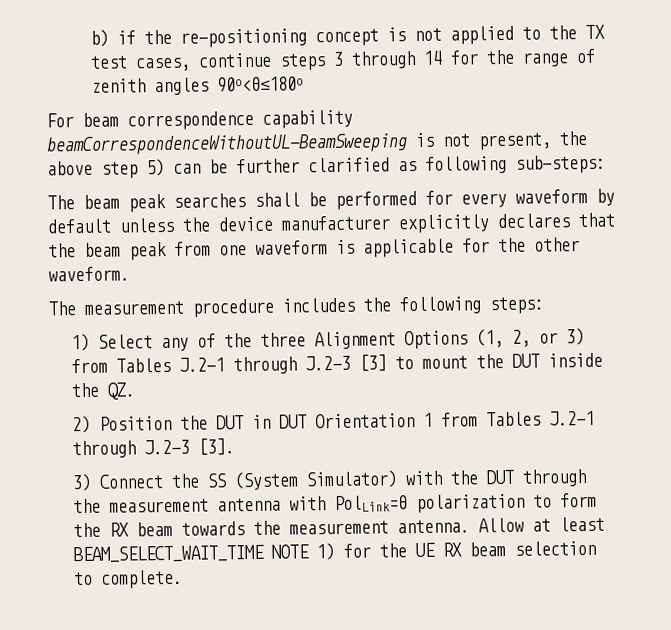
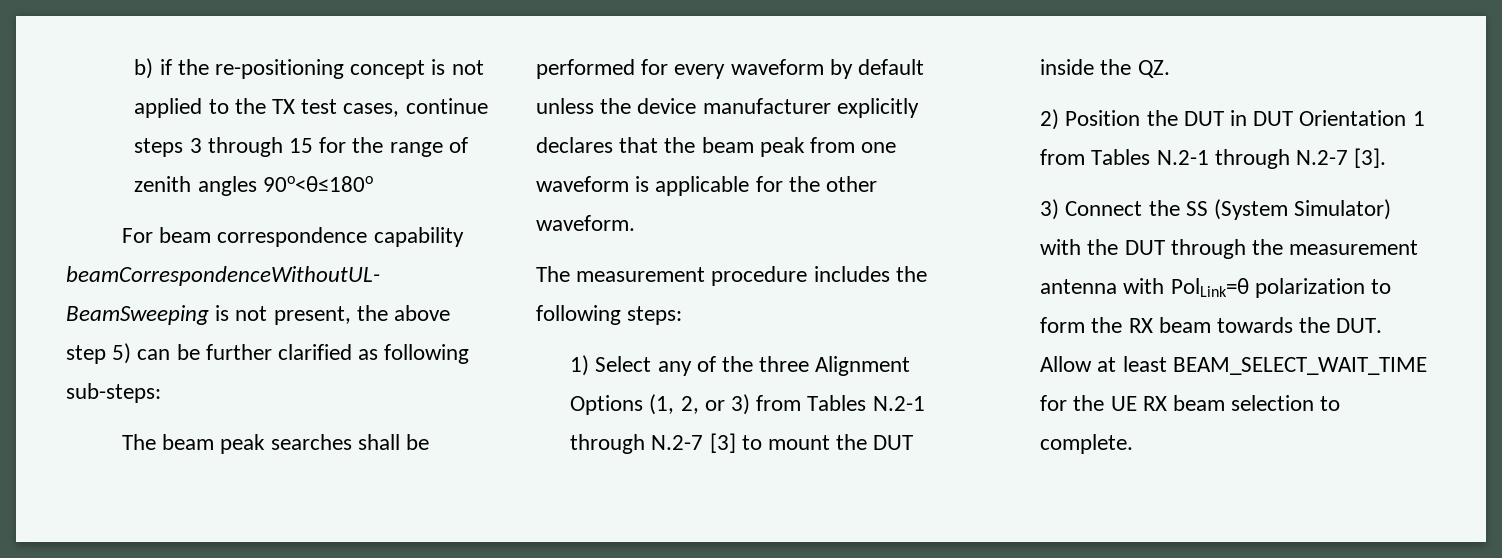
- b) if the re-positioning concept is not applied to the TX test cases, continue steps 3 through 14 for the range of zenith angles 90o<θ≤180o
+ b) if the re-positioning concept is not applied to the TX test cases, continue steps 3 through 15 for the range of zenith angles 90o<θ≤180o
- 1) Select any of the three Alignment Options (1, 2, or 3) from Tables J.2-1 through J.2-3 [3] to mount the DUT inside the QZ.
+ 1) Select any of the three Alignment Options (1, 2, or 3) from Tables N.2-1 through N.2-7 [3] to mount the DUT inside the QZ.
- 2) Position the DUT in DUT Orientation 1 from Tables J.2-1 through J.2-3 [3].
+ 2) Position the DUT in DUT Orientation 1 from Tables N.2-1 through N.2-7 [3].
- 3) Connect the SS (System Simulator) with the DUT through the measurement antenna with PolLink=θ polarization to form the RX beam towards the measurement antenna. Allow at least BEAM_SELECT_WAIT_TIME NOTE 1) for the UE RX beam selection to complete.
+ 3) Connect the SS (System Simulator) with the DUT through the measurement antenna with PolLink=θ polarization to form the RX beam towards the DUT. Allow at least BEAM_SELECT_WAIT_TIME for the UE RX beam selection to complete.

